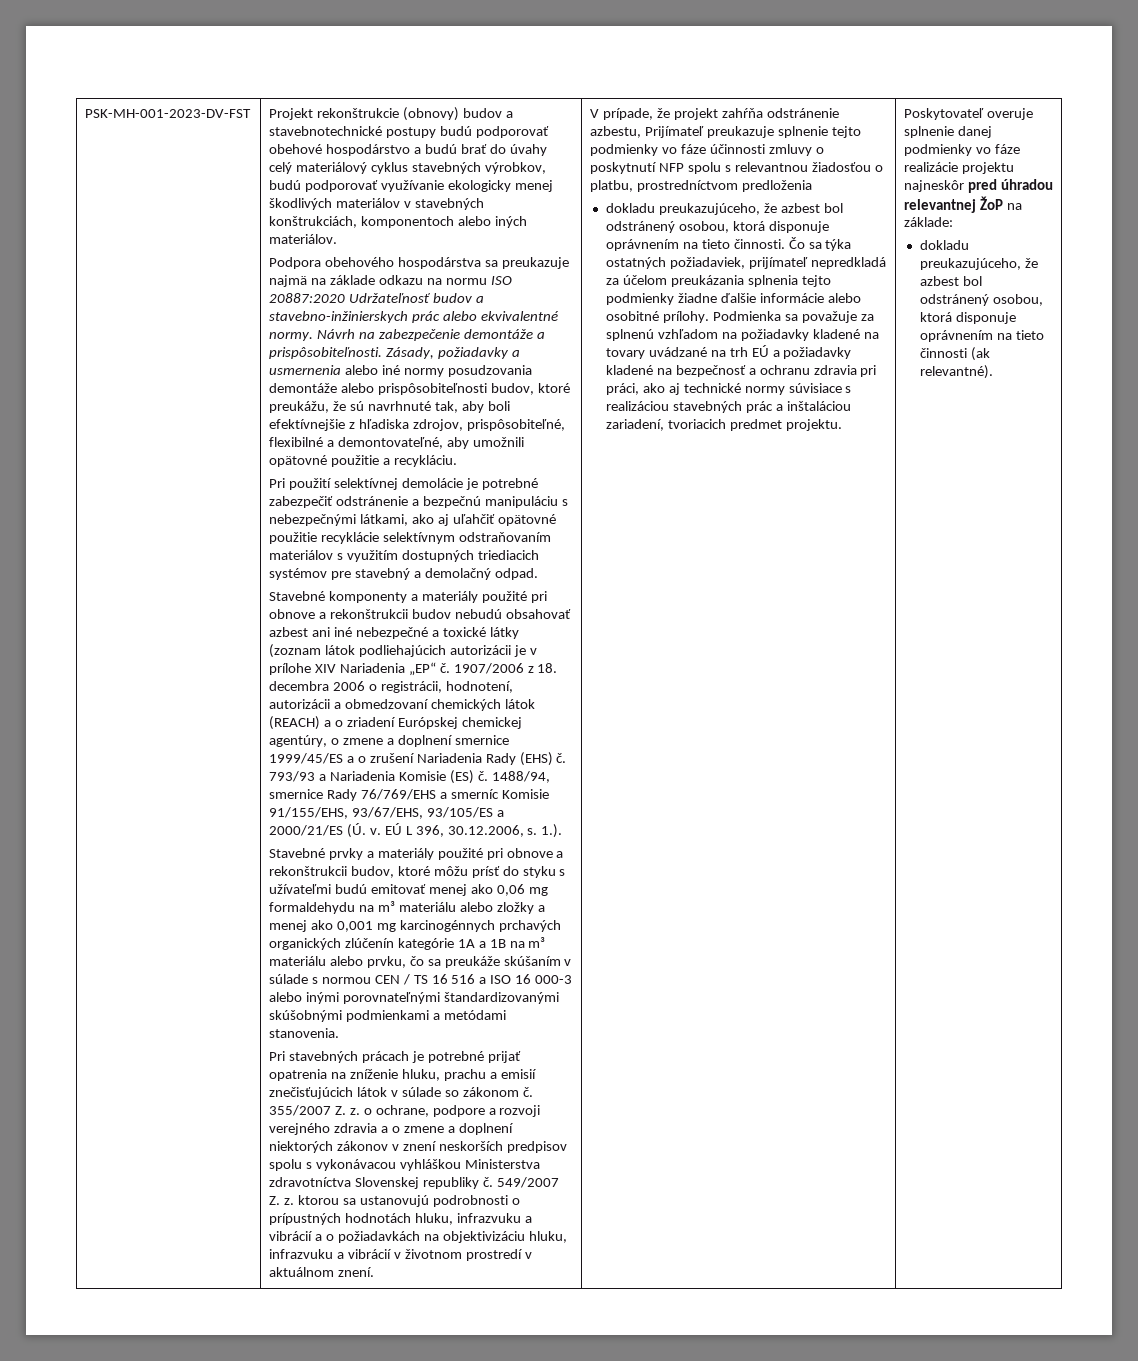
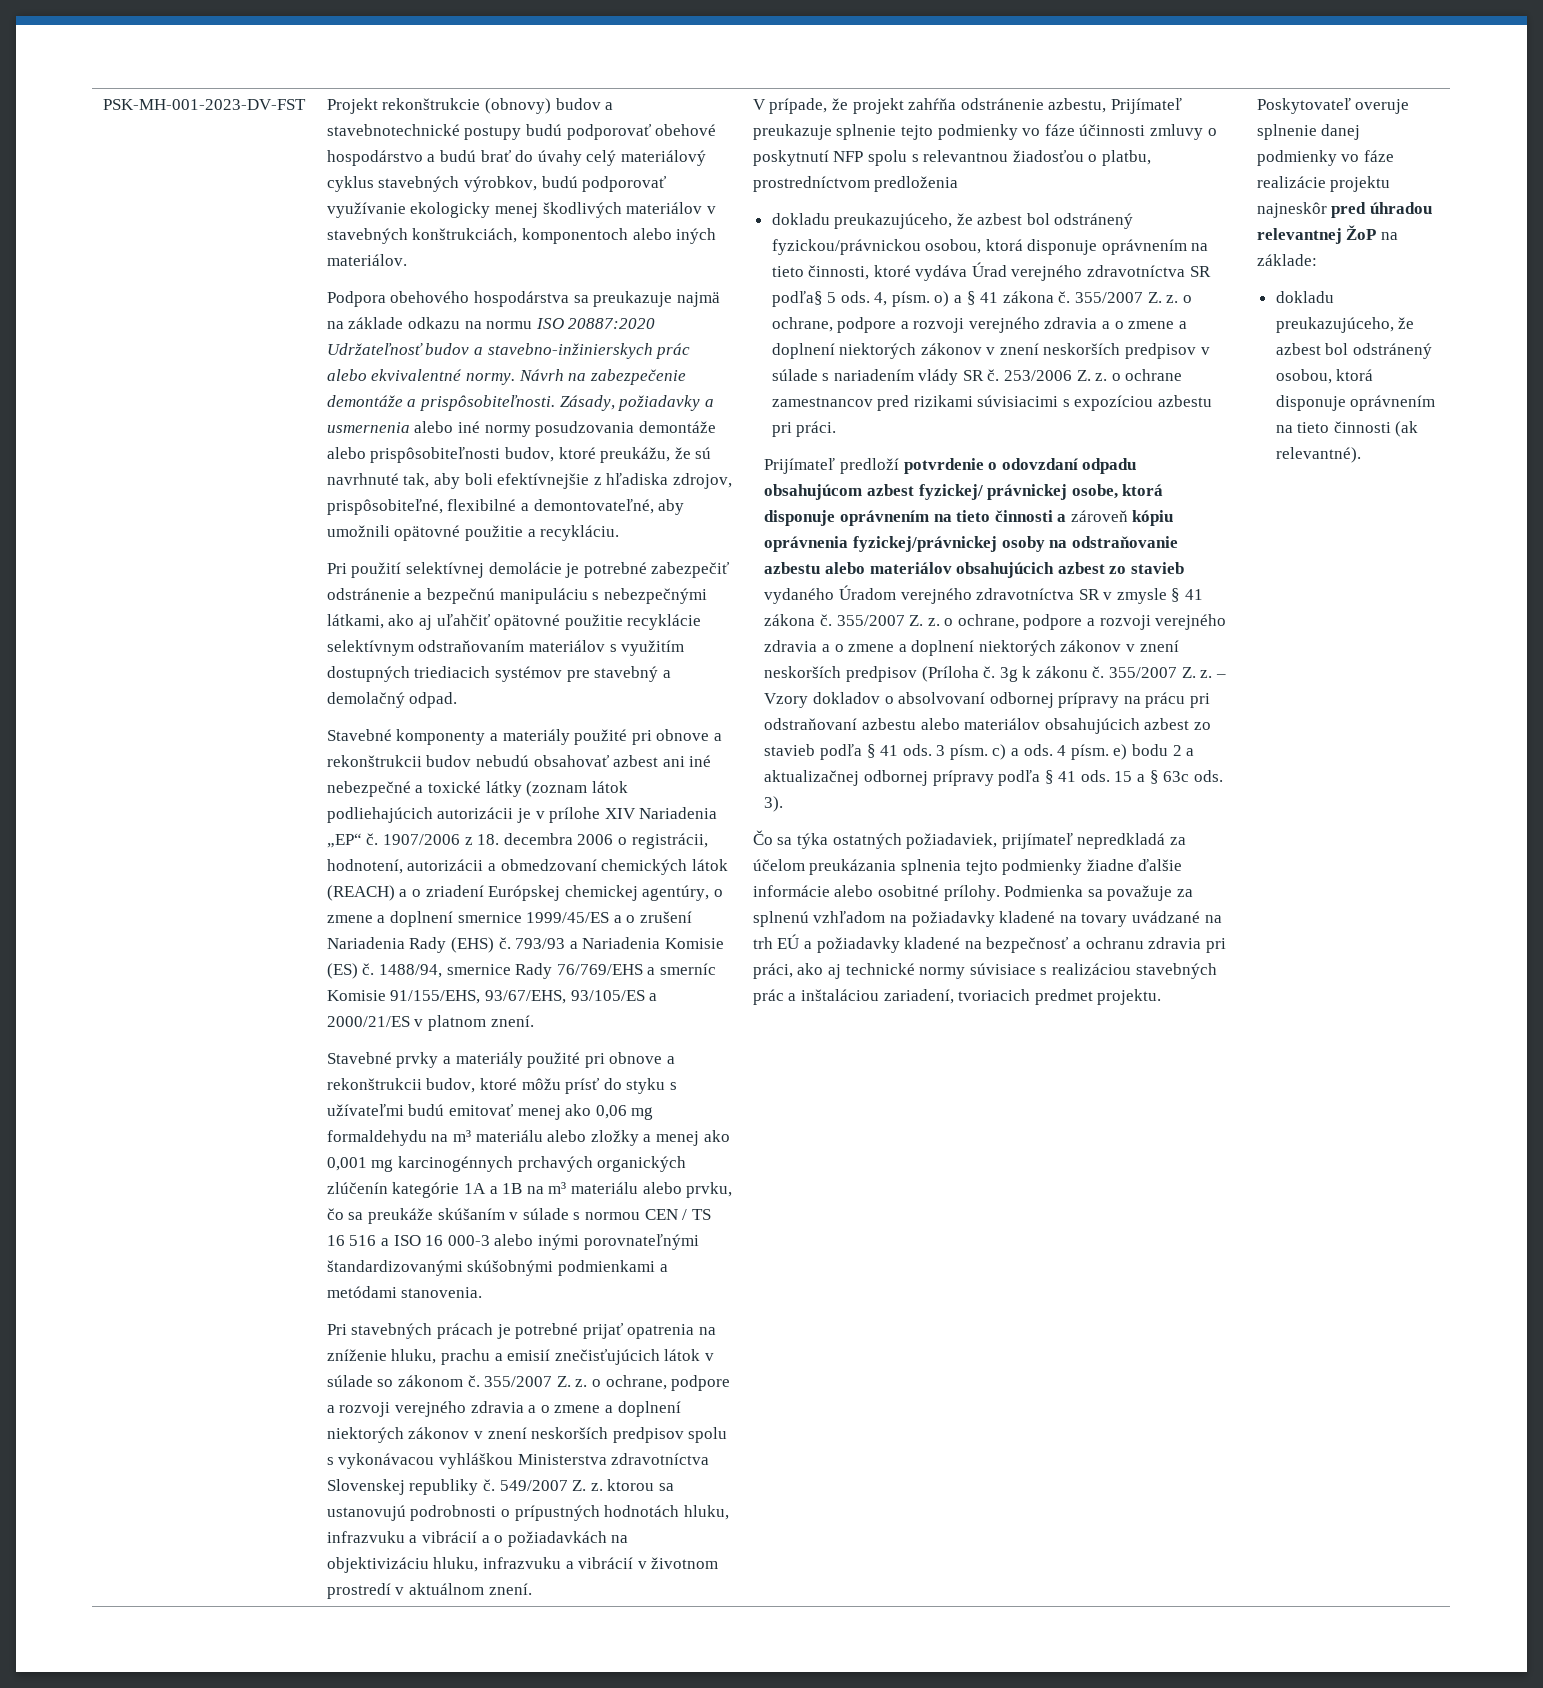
- 1488/94, smernice Rady 76/769/EHS a smerníc Komisie 91/155/EHS, 93/67/EHS, 93/105/ES a 2000/21/ES (Ú. v. EÚ L 396, 30.12.2006, s. 1.).
+ 1488/94, smernice Rady 76/769/EHS a smerníc Komisie 91/155/EHS, 93/67/EHS, 93/105/ES a 2000/21/ES v platnom znení.
- dokladu preukazujúceho, že azbest bol odstránený osobou, ktorá disponuje oprávnením na tieto činnosti. Čo sa týka ostatných požiadaviek, prijímateľ nepredkladá za účelom preukázania splnenia tejto podmienky žiadne ďalšie informácie alebo osobitné prílohy.
+ dokladu preukazujúceho, že azbest bol odstránený fyzickou/právnickou osobou, ktorá disponuje oprávnením na tieto činnosti, ktoré vydáva Úrad verejného zdravotníctva SR podľa§ 5 ods. 4, písm. o) a § 41 zákona č. 355/2007 Z. z. o ochrane, podpore a rozvoji verejného zdravia a o zmene a doplnení niektorých zákonov v znení neskorších predpisov v súlade s nariadením vlády SR č. 253/2006 Z. z. o ochrane zamestnancov pred rizikami súvisiacimi s expozíciou azbestu pri práci.
+ Prijímateľ predloží potvrdenie o odovzdaní odpadu obsahujúcom azbest fyzickej/ právnickej osobe, ktorá disponuje oprávnením na tieto činnosti a zároveň kópiu oprávnenia fyzickej/právnickej osoby na odstraňovanie azbestu alebo materiálov obsahujúcich azbest zo stavieb vydaného Úradom verejného zdravotníctva SR v zmysle § 41 zákona č. 355/2007 Z. z. o ochrane, podpore a rozvoji verejného zdravia a o zmene a doplnení niektorých zákonov v znení neskorších predpisov (Príloha č. 3g k zákonu č. 355/2007 Z. z. – Vzory dokladov o absolvovaní odbornej prípravy na prácu pri odstraňovaní azbestu alebo materiálov obsahujúcich azbest zo stavieb podľa § 41 ods. 3 písm. c) a ods. 4 písm. e) bodu 2 a aktualizačnej odbornej prípravy podľa § 41 ods. 15 a § 63c ods. 3).
+ Čo sa týka ostatných požiadaviek, prijímateľ nepredkladá za účelom preukázania splnenia tejto podmienky žiadne ďalšie informácie alebo osobitné prílohy.

